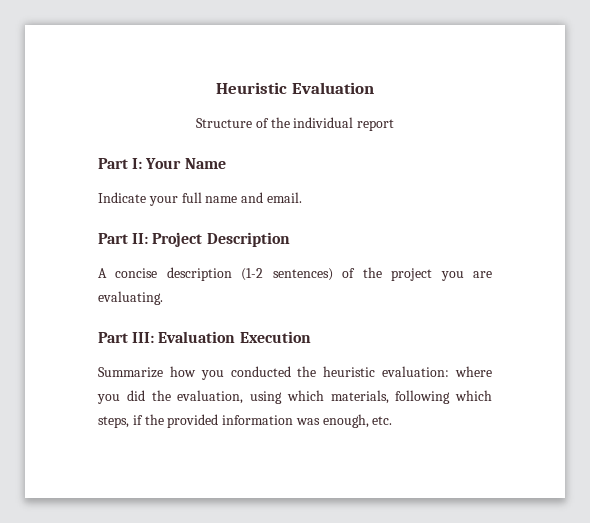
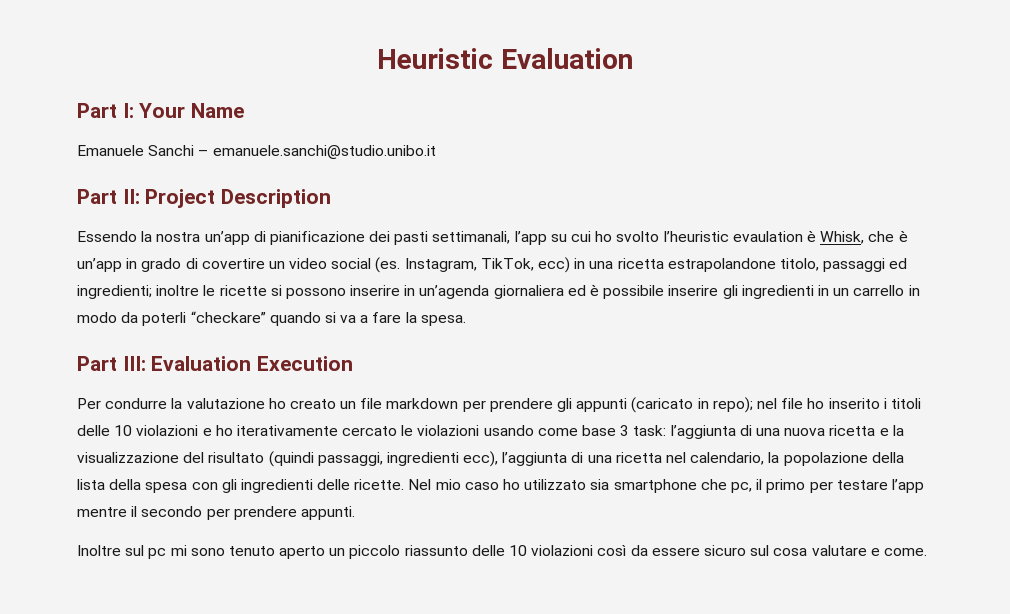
- Structure of the individual report
- Indicate your full name and email.
+ Emanuele Sanchi – emanuele.sanchi@studio.unibo.it
  Part II: Project Description
- A concise description (1-2 sentences) of the project you are evaluating.
+ Essendo la nostra un’app di pianificazione dei pasti settimanali, l’app su cui ho svolto l’heuristic evaulation è Whisk, che è un’app in grado di covertire un video social (es. Instagram, TikTok, ecc) in una ricetta estrapolandone titolo, passaggi ed ingredienti; inoltre le ricette si possono inserire in un’agenda giornaliera ed è possibile inserire gli ingredienti in un carrello in modo da poterli “checkare” quando si va a fare la spesa.
  Part III: Evaluation Execution
- Summarize how you conducted the heuristic evaluation: where you did the evaluation, using which materials, following which steps, if the provided information was enough, etc.
+ Per condurre la valutazione ho creato un file markdown per prendere gli appunti (caricato in repo); nel file ho inserito i titoli delle 10 violazioni e ho iterativamente cercato le violazioni usando come base 3 task: l’aggiunta di una nuova ricetta e la visualizzazione del risultato (quindi passaggi, ingredienti ecc), l’aggiunta di una ricetta nel calendario, la popolazione della lista della spesa con gli ingredienti delle ricette. Nel mio caso ho utilizzato sia smartphone che pc, il primo per testare l’app mentre il secondo per prendere appunti.
+ Inoltre sul pc mi sono tenuto aperto un piccolo riassunto delle 10 violazioni così da essere sicuro sul cosa valutare e come.

